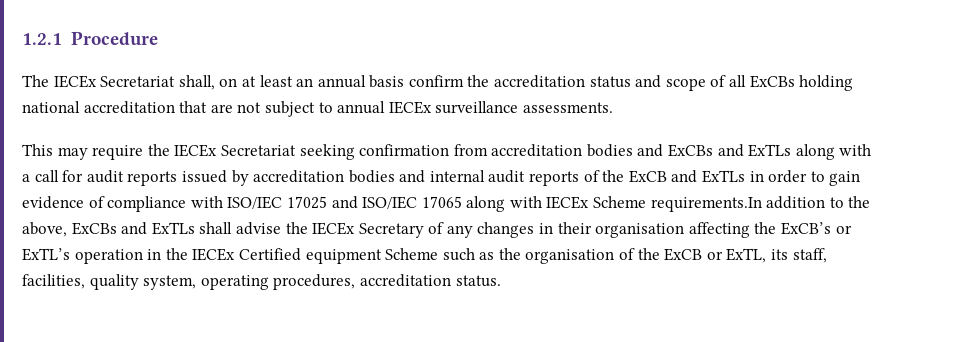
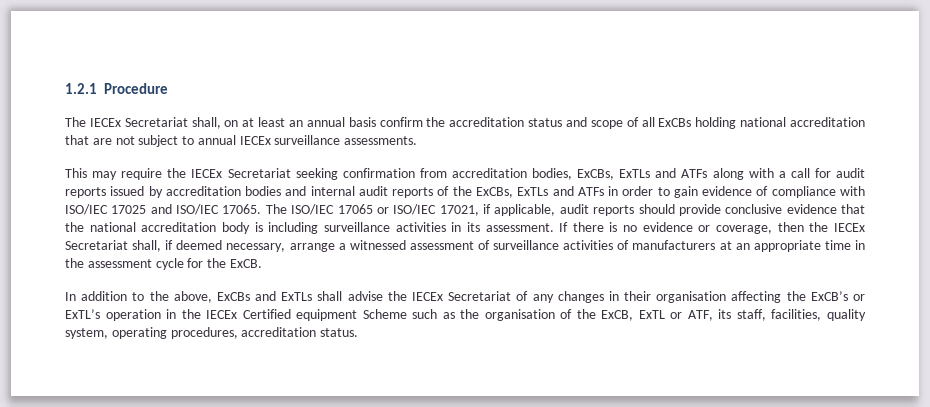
- This may require the IECEx Secretariat seeking confirmation from accreditation bodies and ExCBs and ExTLs along with a call for audit reports issued by accreditation bodies and internal audit reports of the ExCB and ExTLs in order to gain evidence of compliance with ISO/IEC 17025 and ISO/IEC 17065 along with IECEx Scheme requirements.In addition to the above, ExCBs and ExTLs shall advise the IECEx Secretary of any changes in their organisation affecting the ExCB’s or ExTL’s operation in the IECEx Certified equipment Scheme such as the organisation of the ExCB or ExTL, its staff, facilities, quality system, operating procedures, accreditation status.
+ This may require the IECEx Secretariat seeking confirmation from accreditation bodies, ExCBs, ExTLs and ATFs along with a call for audit reports issued by accreditation bodies and internal audit reports of the ExCBs, ExTLs and ATFs in order to gain evidence of compliance with ISO/IEC 17025 and ISO/IEC 17065. The ISO/IEC 17065 or ISO/IEC 17021, if applicable, audit reports should provide conclusive evidence that the national accreditation body is including surveillance activities in its assessment. If there is no evidence or coverage, then the IECEx Secretariat shall, if deemed necessary, arrange a witnessed assessment of surveillance activities of manufacturers at an appropriate time in the assessment cycle for the ExCB.
+ In addition to the above, ExCBs and ExTLs shall advise the IECEx Secretariat of any changes in their organisation affecting the ExCB’s or ExTL’s operation in the IECEx Certified equipment Scheme such as the organisation of the ExCB, ExTL or ATF, its staff, facilities, quality system, operating procedures, accreditation status.

